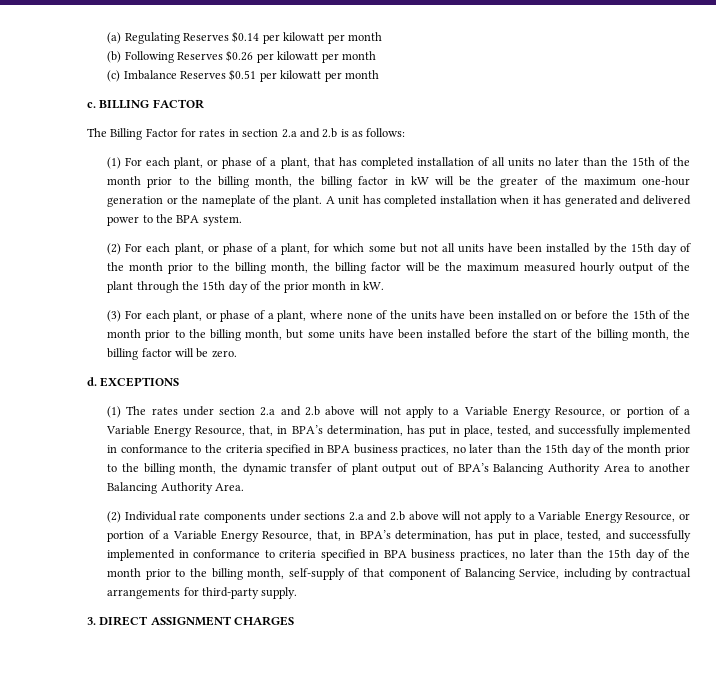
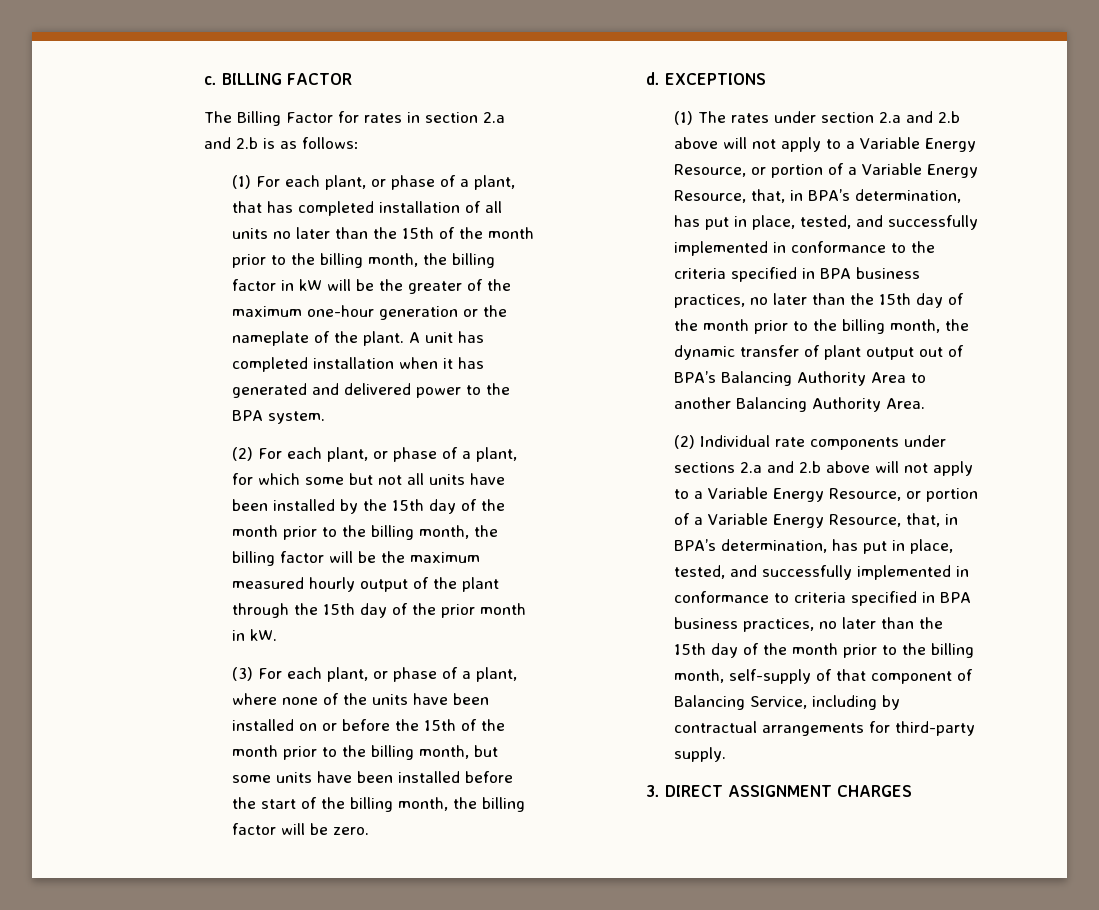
- (a) Regulating Reserves $0.14 per kilowatt per month
- (b) Following Reserves $0.26 per kilowatt per month
- (c) Imbalance Reserves $0.51 per kilowatt per month

